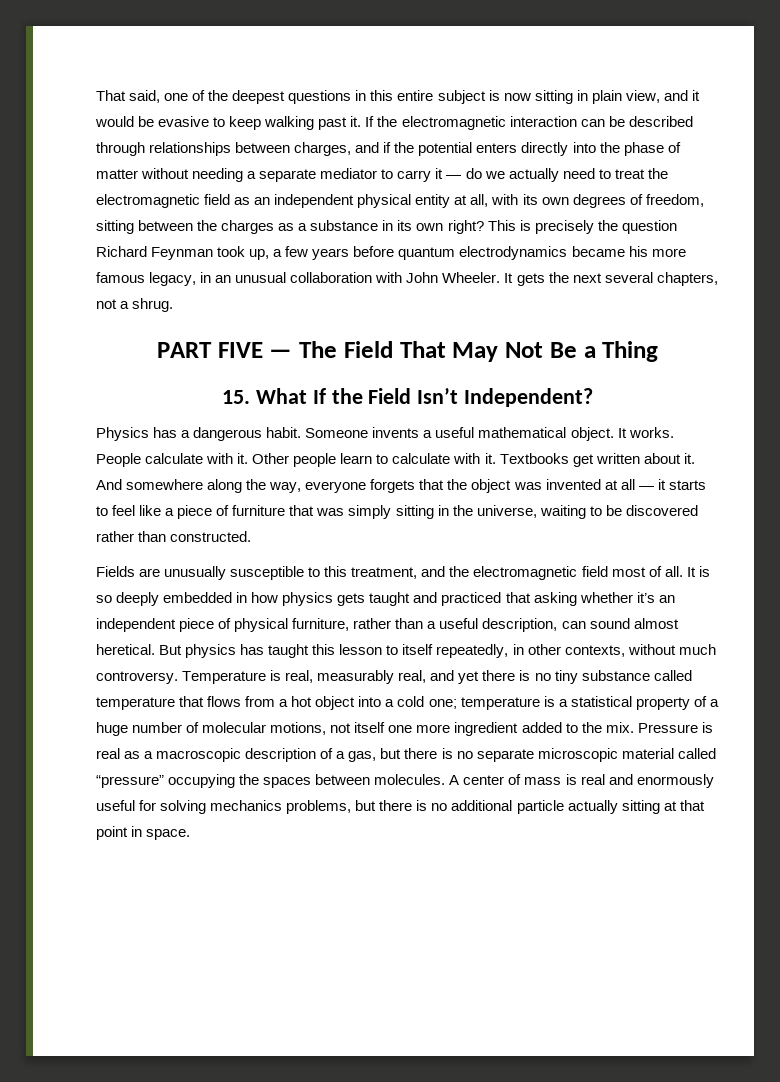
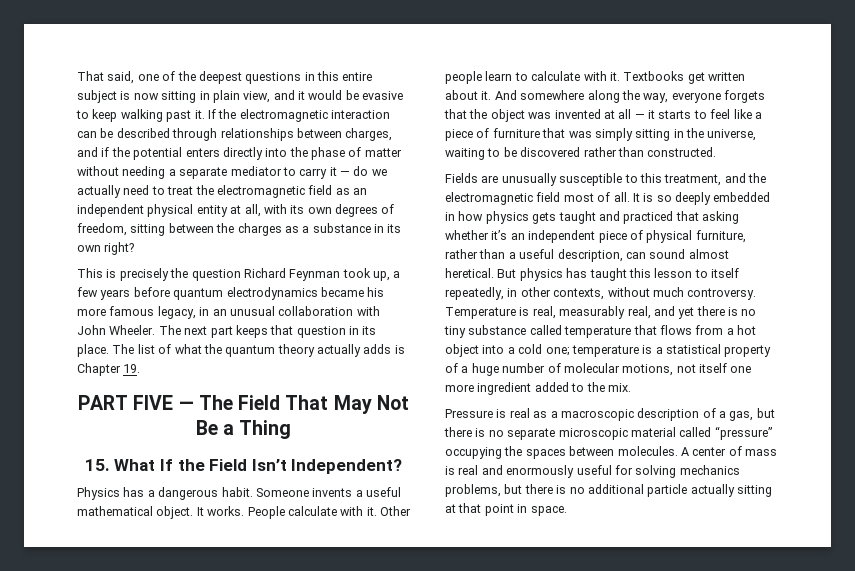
- If the electromagnetic interaction can be described through relationships between charges, and if the potential enters directly into the phase of matter without needing a separate mediator to carry it — do we actually need to treat the electromagnetic field as an independent physical entity at all, with its own degrees of freedom, sitting between the charges as a substance in its own right? This is precisely the question Richard Feynman took up, a few years before quantum electrodynamics became his more famous legacy, in an unusual collaboration with John Wheeler.
+ If the electromagnetic interaction can be described through relationships between charges, and if the potential enters directly into the phase of matter without needing a separate mediator to carry it — do we actually need to treat the electromagnetic field as an independent physical entity at all, with its own degrees of freedom, sitting between the charges as a substance in its own right?
+ This is precisely the question Richard Feynman took up, a few years before quantum electrodynamics became his more famous legacy, in an unusual collaboration with John Wheeler.
- It gets the next several chapters, not a shrug.
+ The next part keeps that question in its place. The list of what the quantum theory actually adds is Chapter 19.
- temperature is a statistical property of a huge number of molecular motions, not itself one more ingredient added to the mix. Pressure is real as a macroscopic description of a gas, but there is no separate microscopic material called “pressure” occupying the spaces between molecules.
+ temperature is a statistical property of a huge number of molecular motions, not itself one more ingredient added to the mix.
+ Pressure is real as a macroscopic description of a gas, but there is no separate microscopic material called “pressure” occupying the spaces between molecules.

